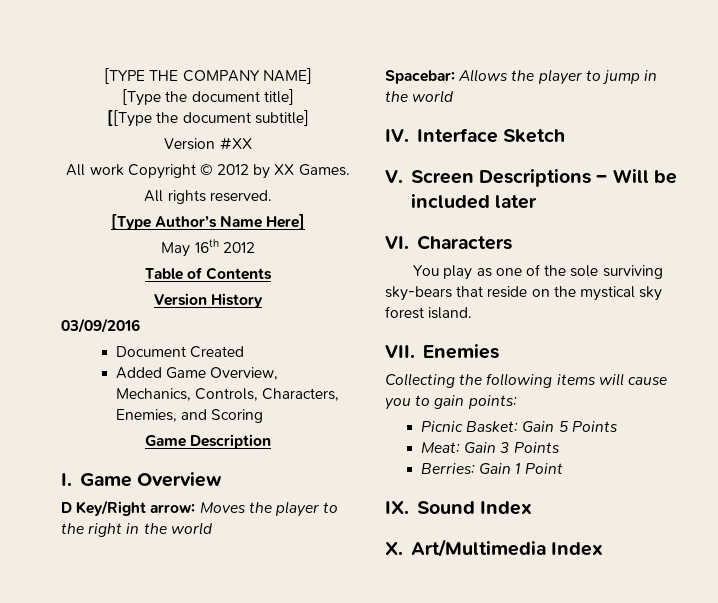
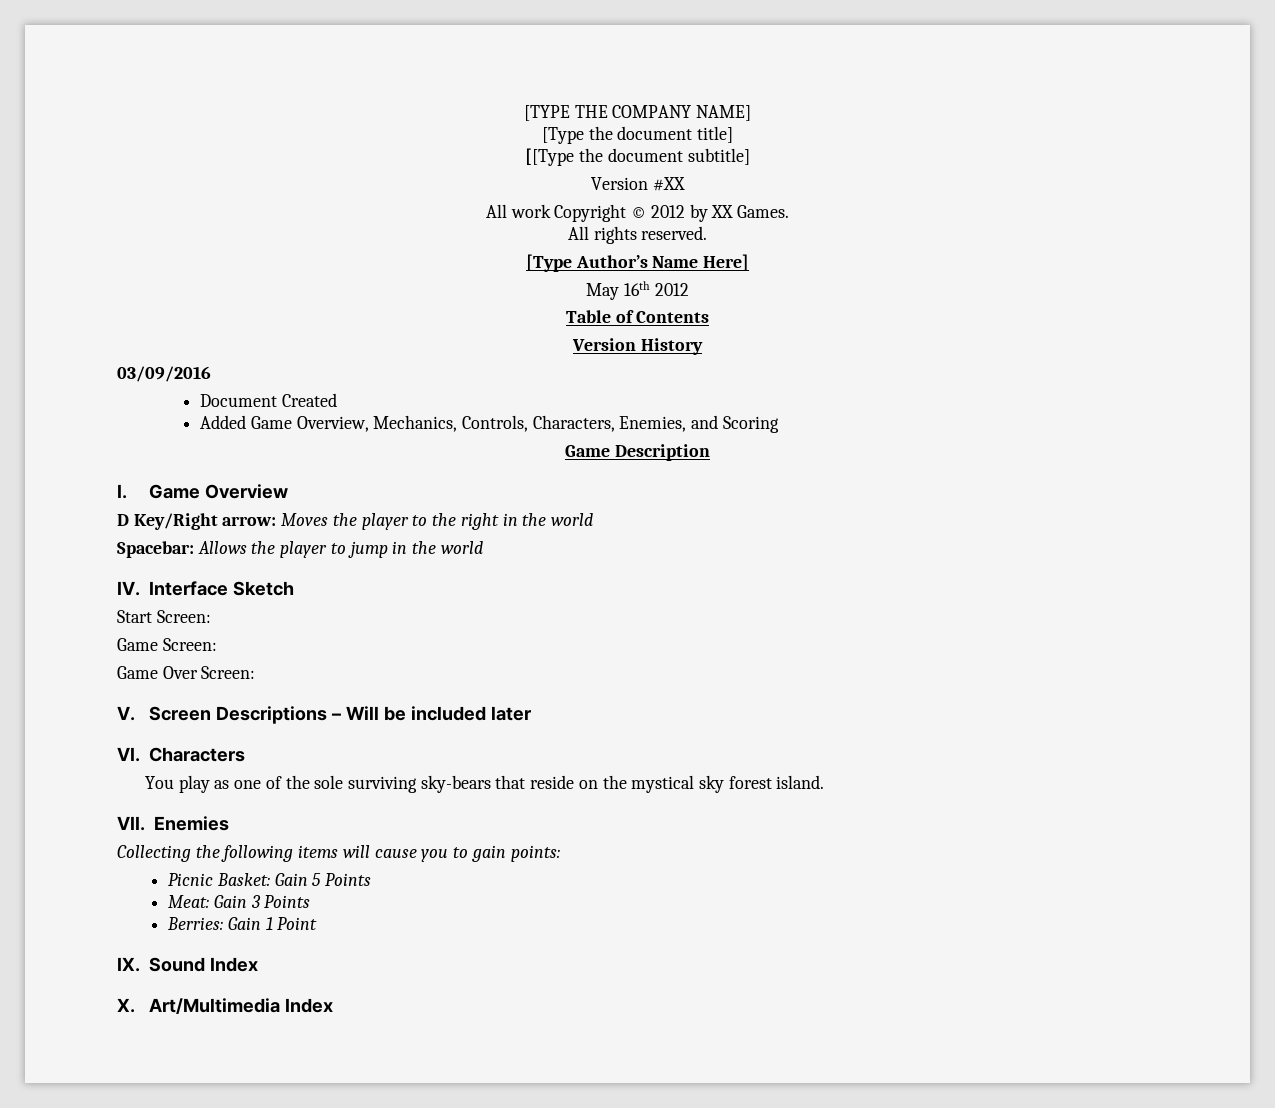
+ Start Screen:
+ Game Screen:
+ Game Over Screen:

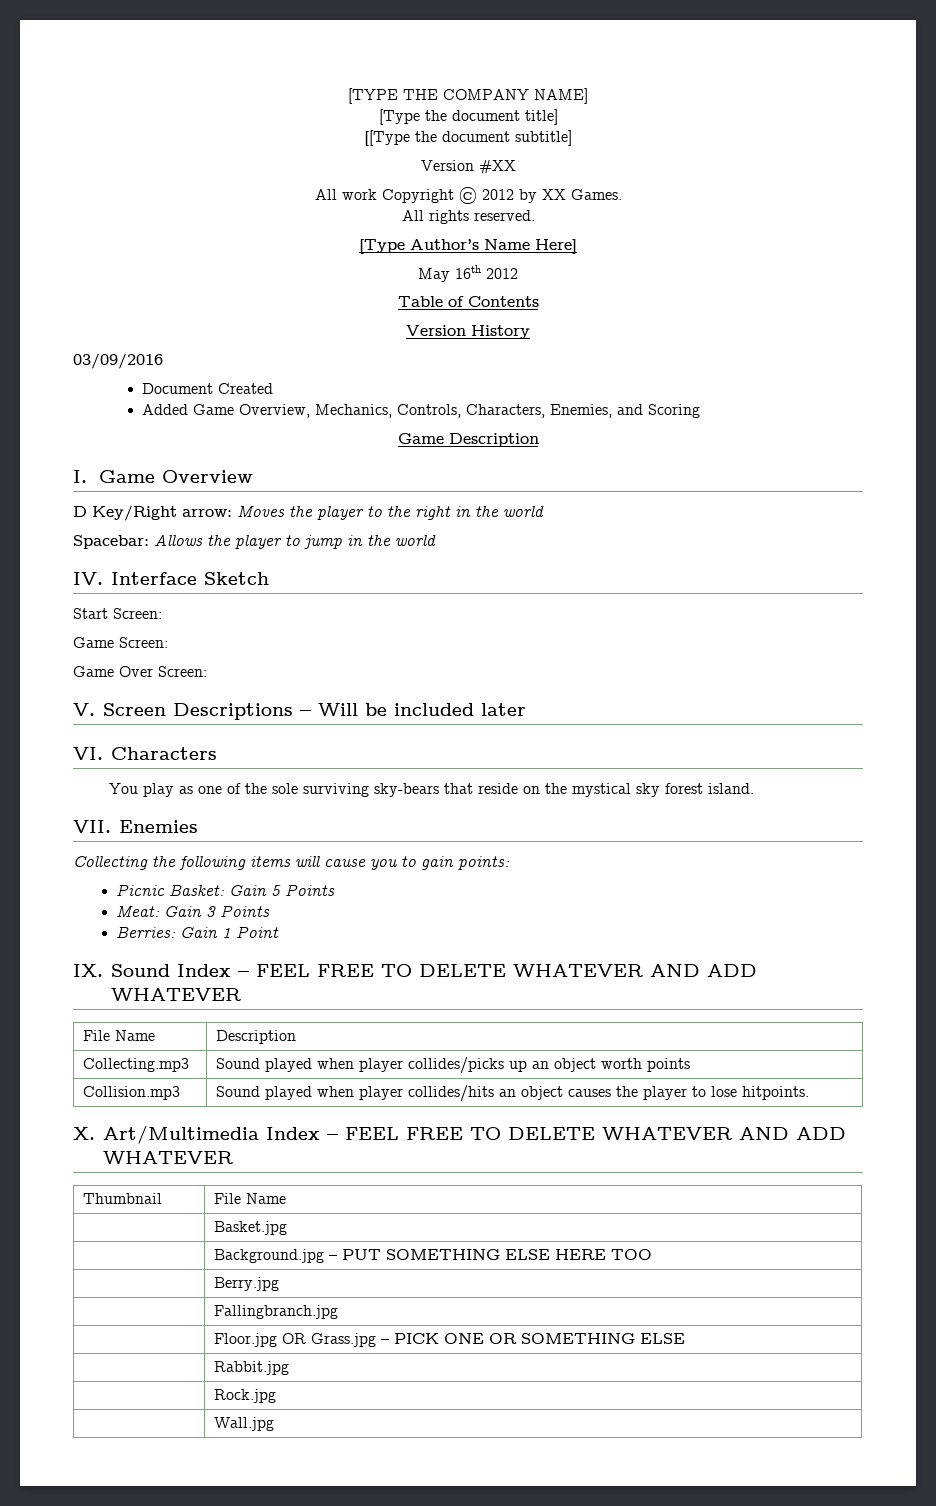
- IX. Sound Index
- X. Art/Multimedia Index
+ IX. Sound Index – FEEL FREE TO DELETE WHATEVER AND ADD WHATEVER
+ File Name | Description
+ Collecting.mp3 | Sound played when player collides/picks up an object worth points
+ Collision.mp3 | Sound played when player collides/hits an object causes the player to lose hitpoints.
+ X. Art/Multimedia Index – FEEL FREE TO DELETE WHATEVER AND ADD WHATEVER
+ Thumbnail | File Name
+ | Basket.jpg
+ | Background.jpg – PUT SOMETHING ELSE HERE TOO
+ | Berry.jpg
+ | Fallingbranch.jpg
+ | Floor.jpg OR Grass.jpg – PICK ONE OR SOMETHING ELSE
+ | Rabbit.jpg
+ | Rock.jpg
+ | Wall.jpg

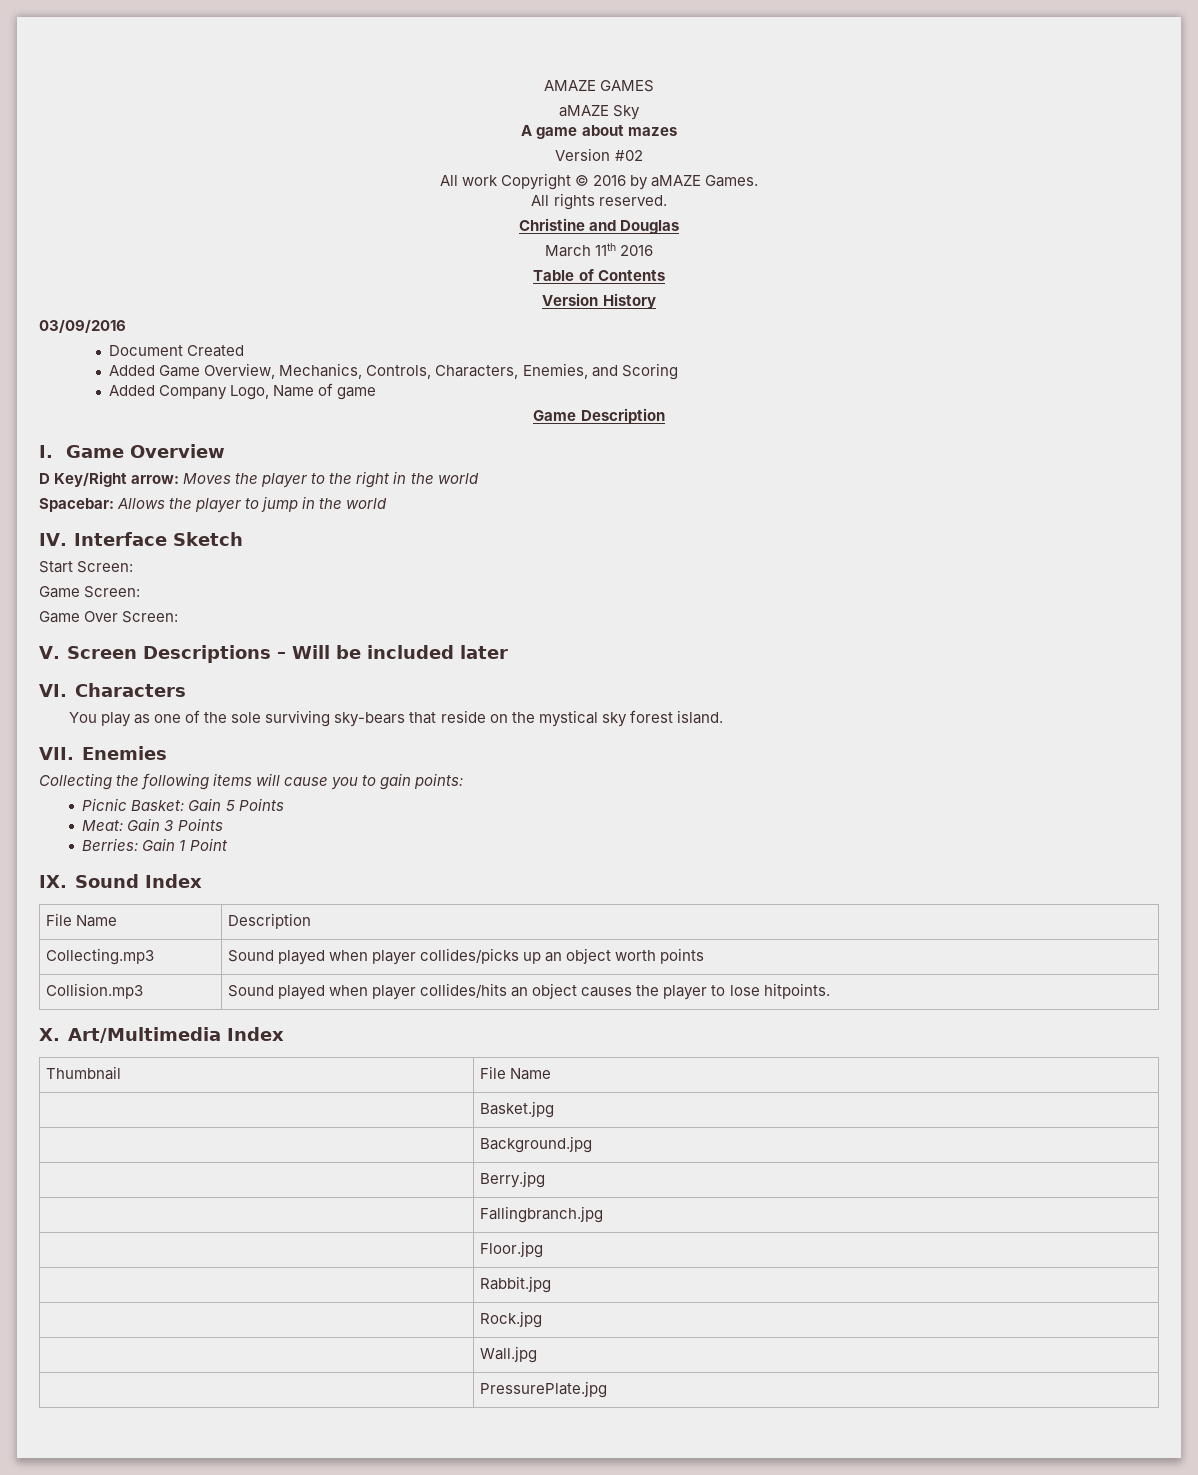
- [TYPE THE COMPANY NAME]
- [Type the document title]
- [[Type the document subtitle]
- Version #XX
+ AMAZE GAMES
+ aMAZE Sky
+ A game about mazes
+ Version #02
- All work Copyright © 2012 by XX Games.
+ All work Copyright © 2016 by aMAZE Games.
- [Type Author’s Name Here]
- May 16th 2012
+ Christine and Douglas
+ March 11th 2016
+ Added Company Logo, Name of game
- IX. Sound Index – FEEL FREE TO DELETE WHATEVER AND ADD WHATEVER
+ IX. Sound Index
- X. Art/Multimedia Index – FEEL FREE TO DELETE WHATEVER AND ADD WHATEVER
+ X. Art/Multimedia Index
- | Background.jpg – PUT SOMETHING ELSE HERE TOO
+ | Background.jpg
  | Berry.jpg
  | Fallingbranch.jpg
- | Floor.jpg OR Grass.jpg – PICK ONE OR SOMETHING ELSE
+ | Floor.jpg
+ | PressurePlate.jpg

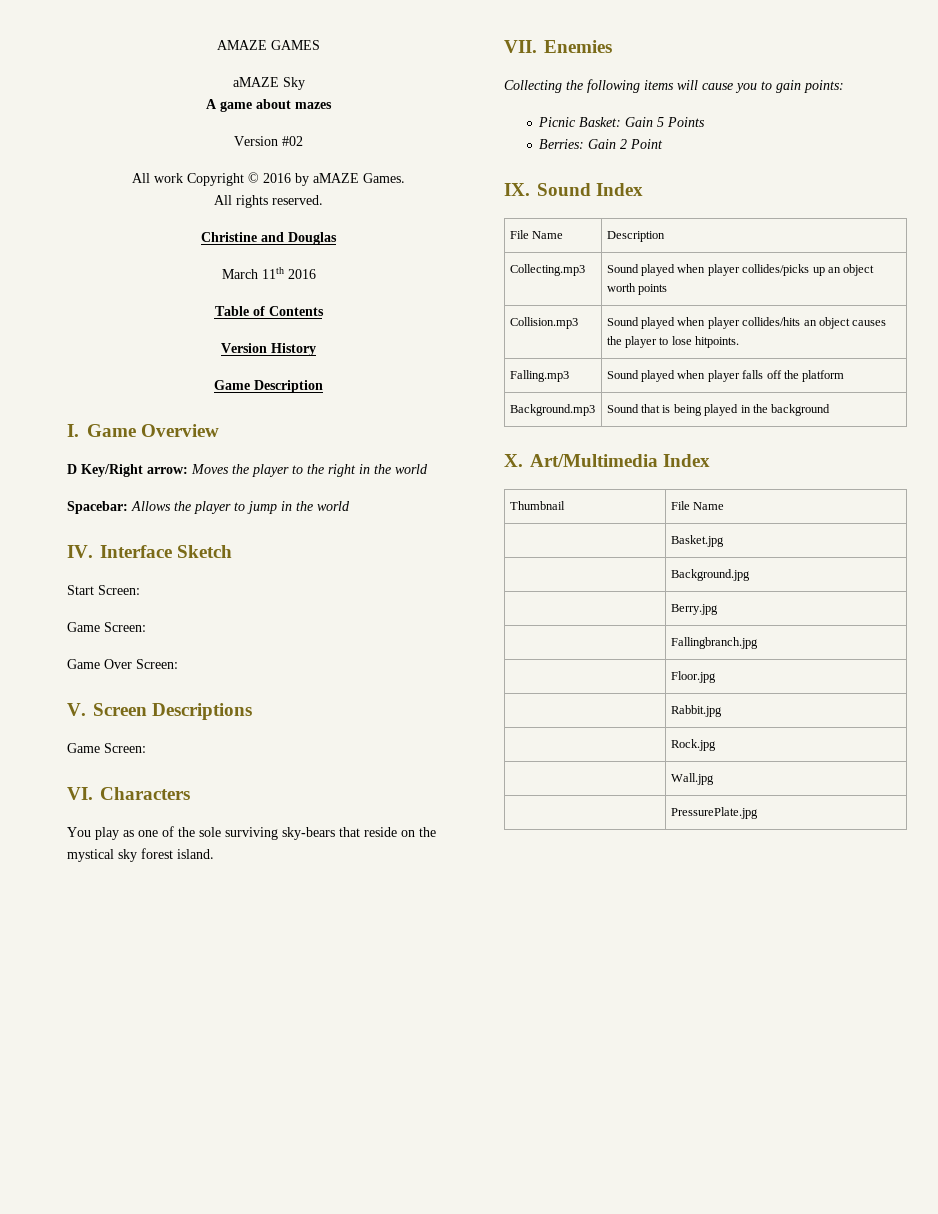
- 03/09/2016
- Document Created
- Added Game Overview, Mechanics, Controls, Characters, Enemies, and Scoring
- Added Company Logo, Name of game
- V. Screen Descriptions – Will be included later
+ V. Screen Descriptions
+ Game Screen:
- Meat: Gain 3 Points
- Berries: Gain 1 Point
+ Berries: Gain 2 Point
+ Falling.mp3 | Sound played when player falls off the platform
+ Background.mp3 | Sound that is being played in the background

